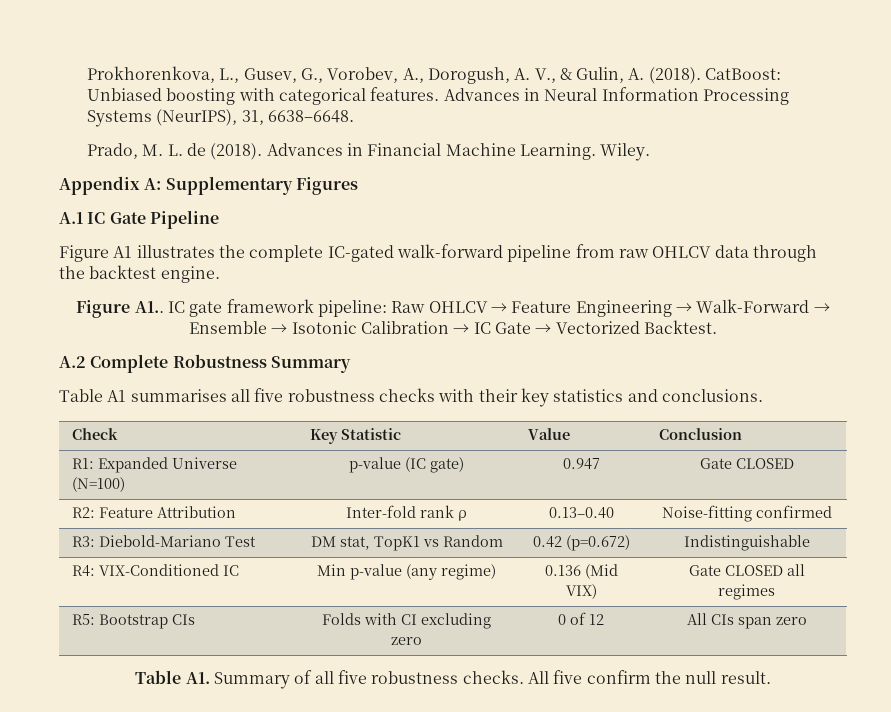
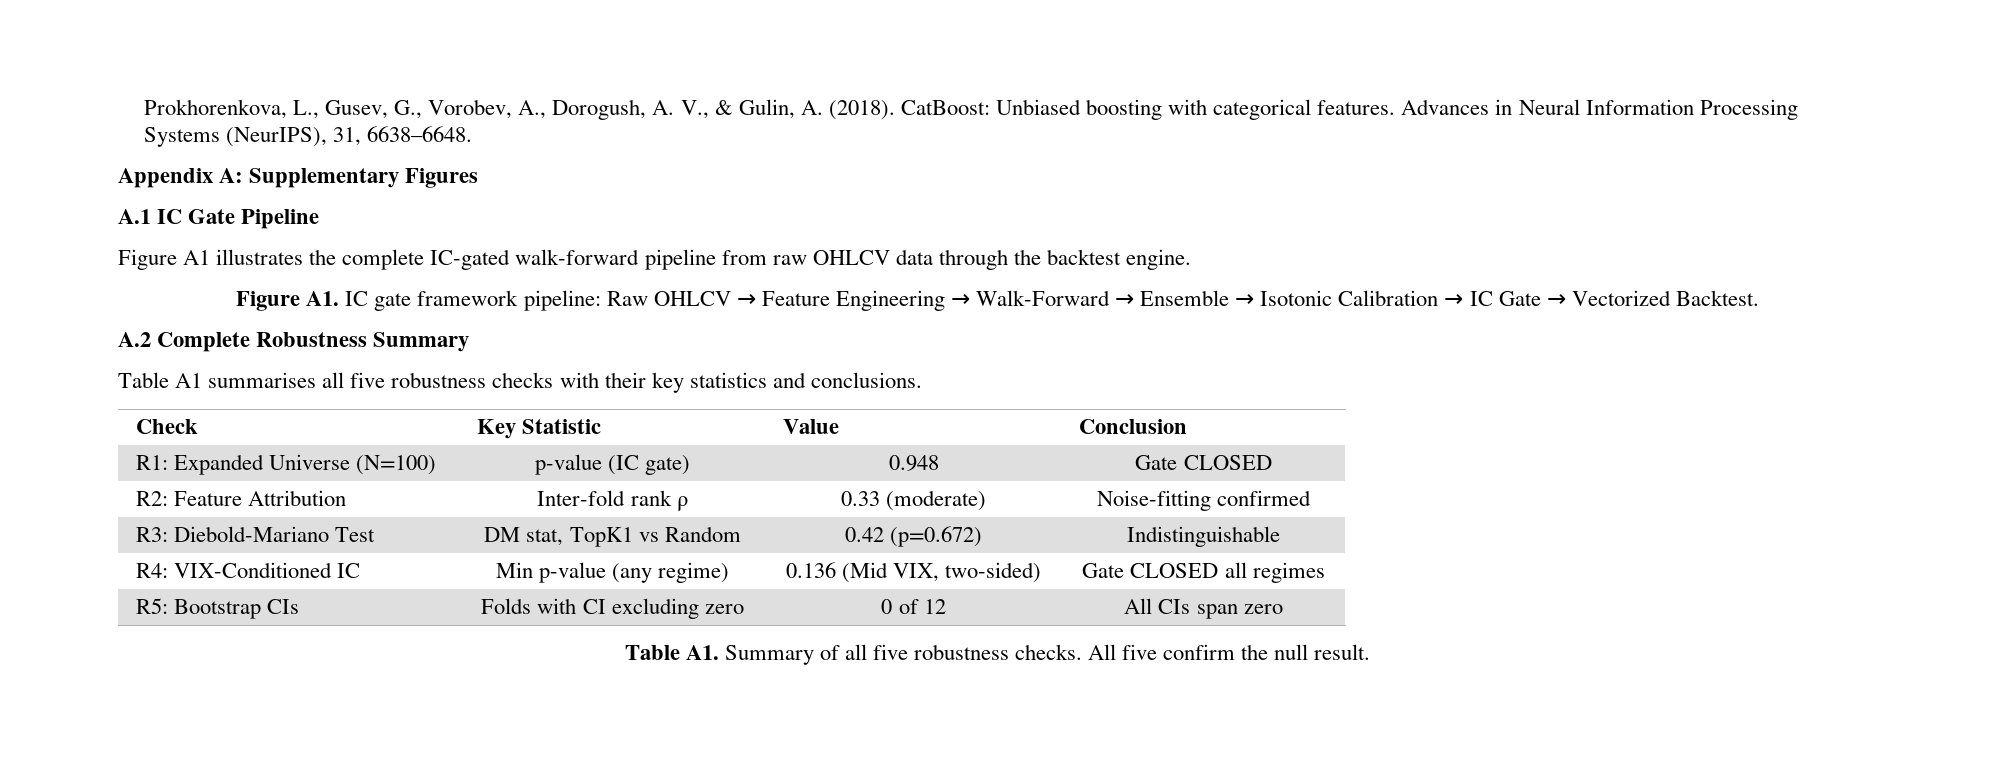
- Prado, M. L. de (2018). Advances in Financial Machine Learning. Wiley.
- Figure A1.. IC gate framework pipeline: Raw OHLCV → Feature Engineering → Walk-Forward → Ensemble → Isotonic Calibration → IC Gate → Vectorized Backtest.
+ Figure A1. IC gate framework pipeline: Raw OHLCV → Feature Engineering → Walk-Forward → Ensemble → Isotonic Calibration → IC Gate → Vectorized Backtest.
- R1: Expanded Universe (N=100) | p-value (IC gate) | 0.947 | Gate CLOSED
+ R1: Expanded Universe (N=100) | p-value (IC gate) | 0.948 | Gate CLOSED
- R2: Feature Attribution | Inter-fold rank ρ | 0.13–0.40 | Noise-fitting confirmed
+ R2: Feature Attribution | Inter-fold rank ρ | 0.33 (moderate) | Noise-fitting confirmed
- R4: VIX-Conditioned IC | Min p-value (any regime) | 0.136 (Mid VIX) | Gate CLOSED all regimes
+ R4: VIX-Conditioned IC | Min p-value (any regime) | 0.136 (Mid VIX, two-sided) | Gate CLOSED all regimes

